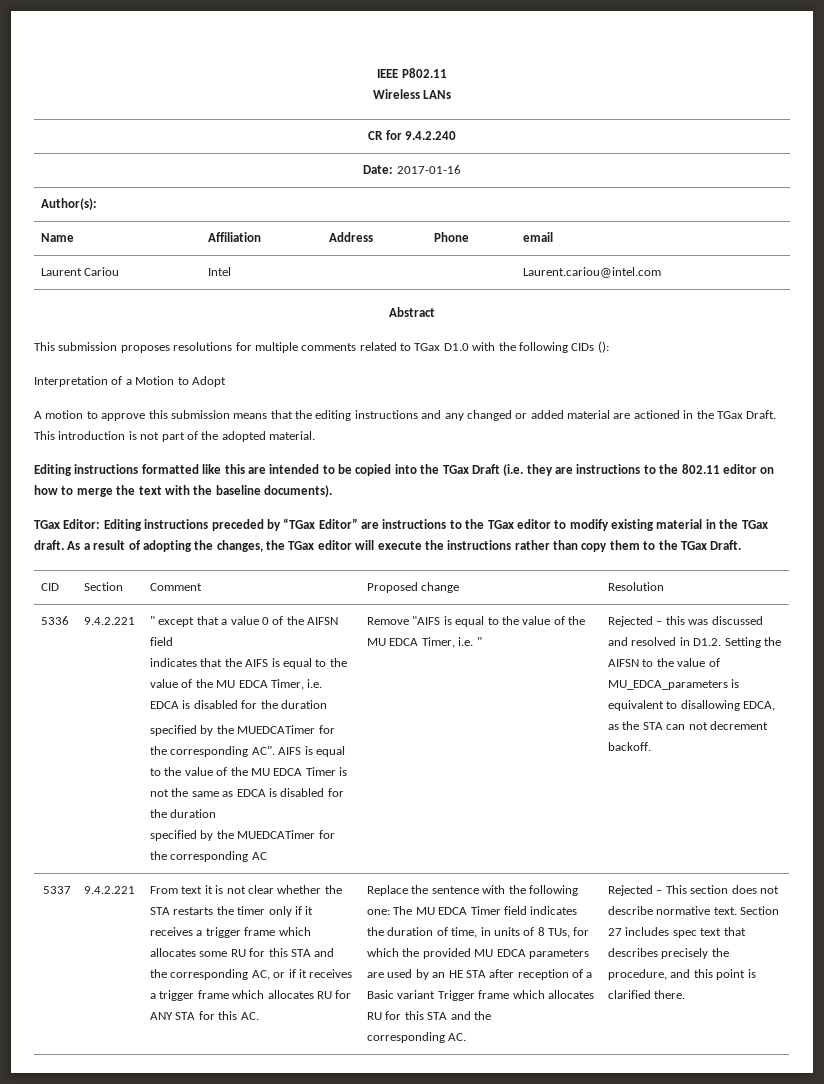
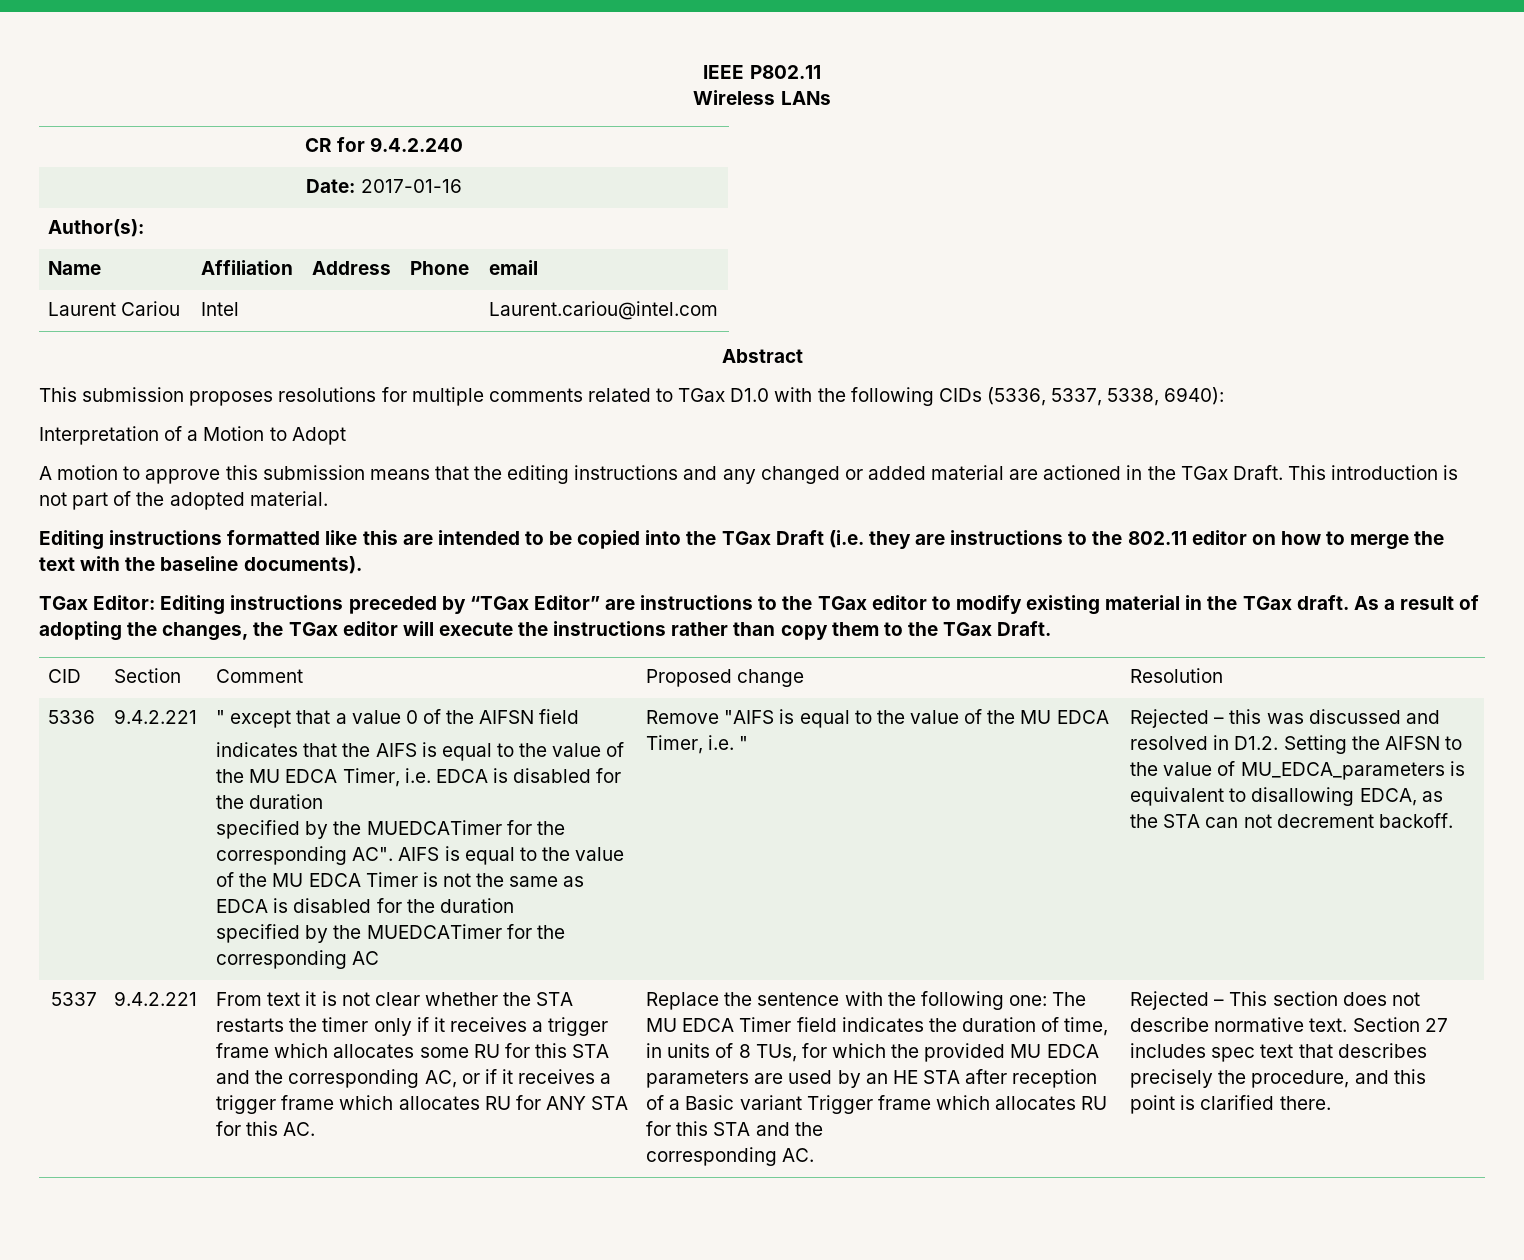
- This submission proposes resolutions for multiple comments related to TGax D1.0 with the following CIDs ():
+ This submission proposes resolutions for multiple comments related to TGax D1.0 with the following CIDs (5336, 5337, 5338, 6940):

